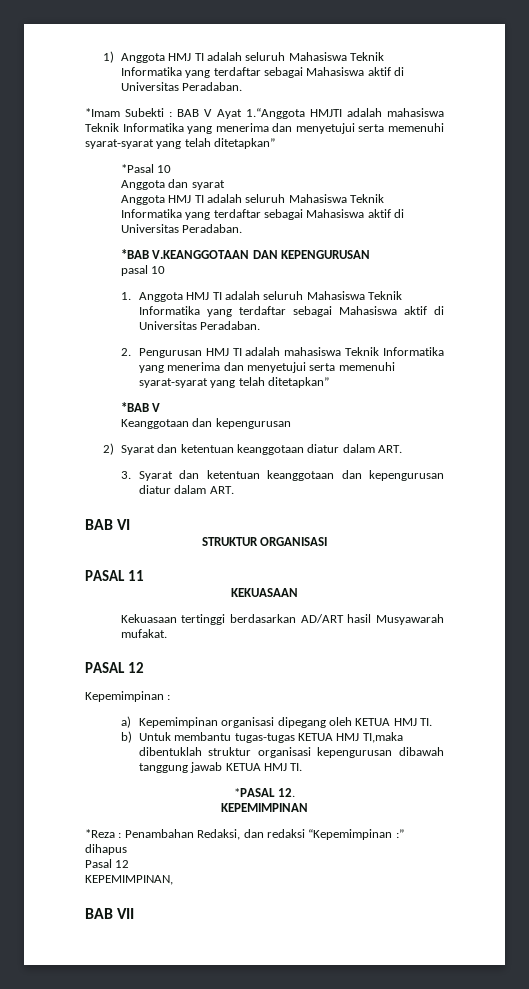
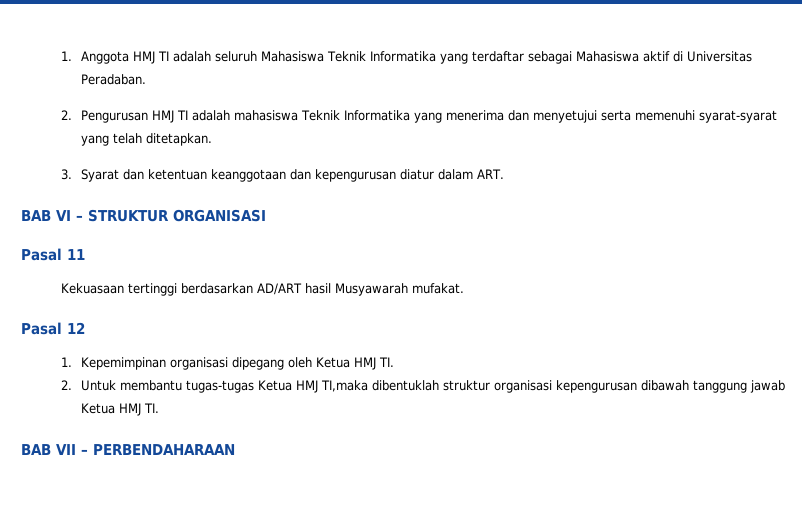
- 1) Anggota HMJ TI adalah seluruh Mahasiswa Teknik Informatika yang terdaftar sebagai Mahasiswa aktif di Universitas Peradaban.
- *Imam Subekti : BAB V Ayat 1.“Anggota HMJTI adalah mahasiswa Teknik Informatika yang menerima dan menyetujui serta memenuhi syarat-syarat yang telah ditetapkan”
- *Pasal 10
- Anggota dan syarat
- Anggota HMJ TI adalah seluruh Mahasiswa Teknik Informatika yang terdaftar sebagai Mahasiswa aktif di Universitas Peradaban.
- *BAB V.KEANGGOTAAN DAN KEPENGURUSAN
- pasal 10
- 2. Pengurusan HMJ TI adalah mahasiswa Teknik Informatika yang menerima dan menyetujui serta memenuhi syarat-syarat yang telah ditetapkan”
- *BAB V
- Keanggotaan dan kepengurusan
- 2) Syarat dan ketentuan keanggotaan diatur dalam ART.
+ 2. Pengurusan HMJ TI adalah mahasiswa Teknik Informatika yang menerima dan menyetujui serta memenuhi syarat-syarat yang telah ditetapkan.
- BAB VI
- STRUKTUR ORGANISASI
+ BAB VI – STRUKTUR ORGANISASI
- PASAL 11
+ Pasal 11
- KEKUASAAN
- PASAL 12
- Kepemimpinan :
- a) Kepemimpinan organisasi dipegang oleh KETUA HMJ TI.
- b) Untuk membantu tugas-tugas KETUA HMJ TI,maka dibentuklah struktur organisasi kepengurusan dibawah tanggung jawab KETUA HMJ TI.
- *PASAL 12.
- KEPEMIMPINAN
- *Reza : Penambahan Redaksi, dan redaksi “Kepemimpinan :” dihapus
  Pasal 12
- KEPEMIMPINAN,
+ 1. Kepemimpinan organisasi dipegang oleh Ketua HMJ TI.
+ 2. Untuk membantu tugas-tugas Ketua HMJ TI,maka dibentuklah struktur organisasi kepengurusan dibawah tanggung jawab Ketua HMJ TI.
- BAB VII
+ BAB VII – PERBENDAHARAAN

